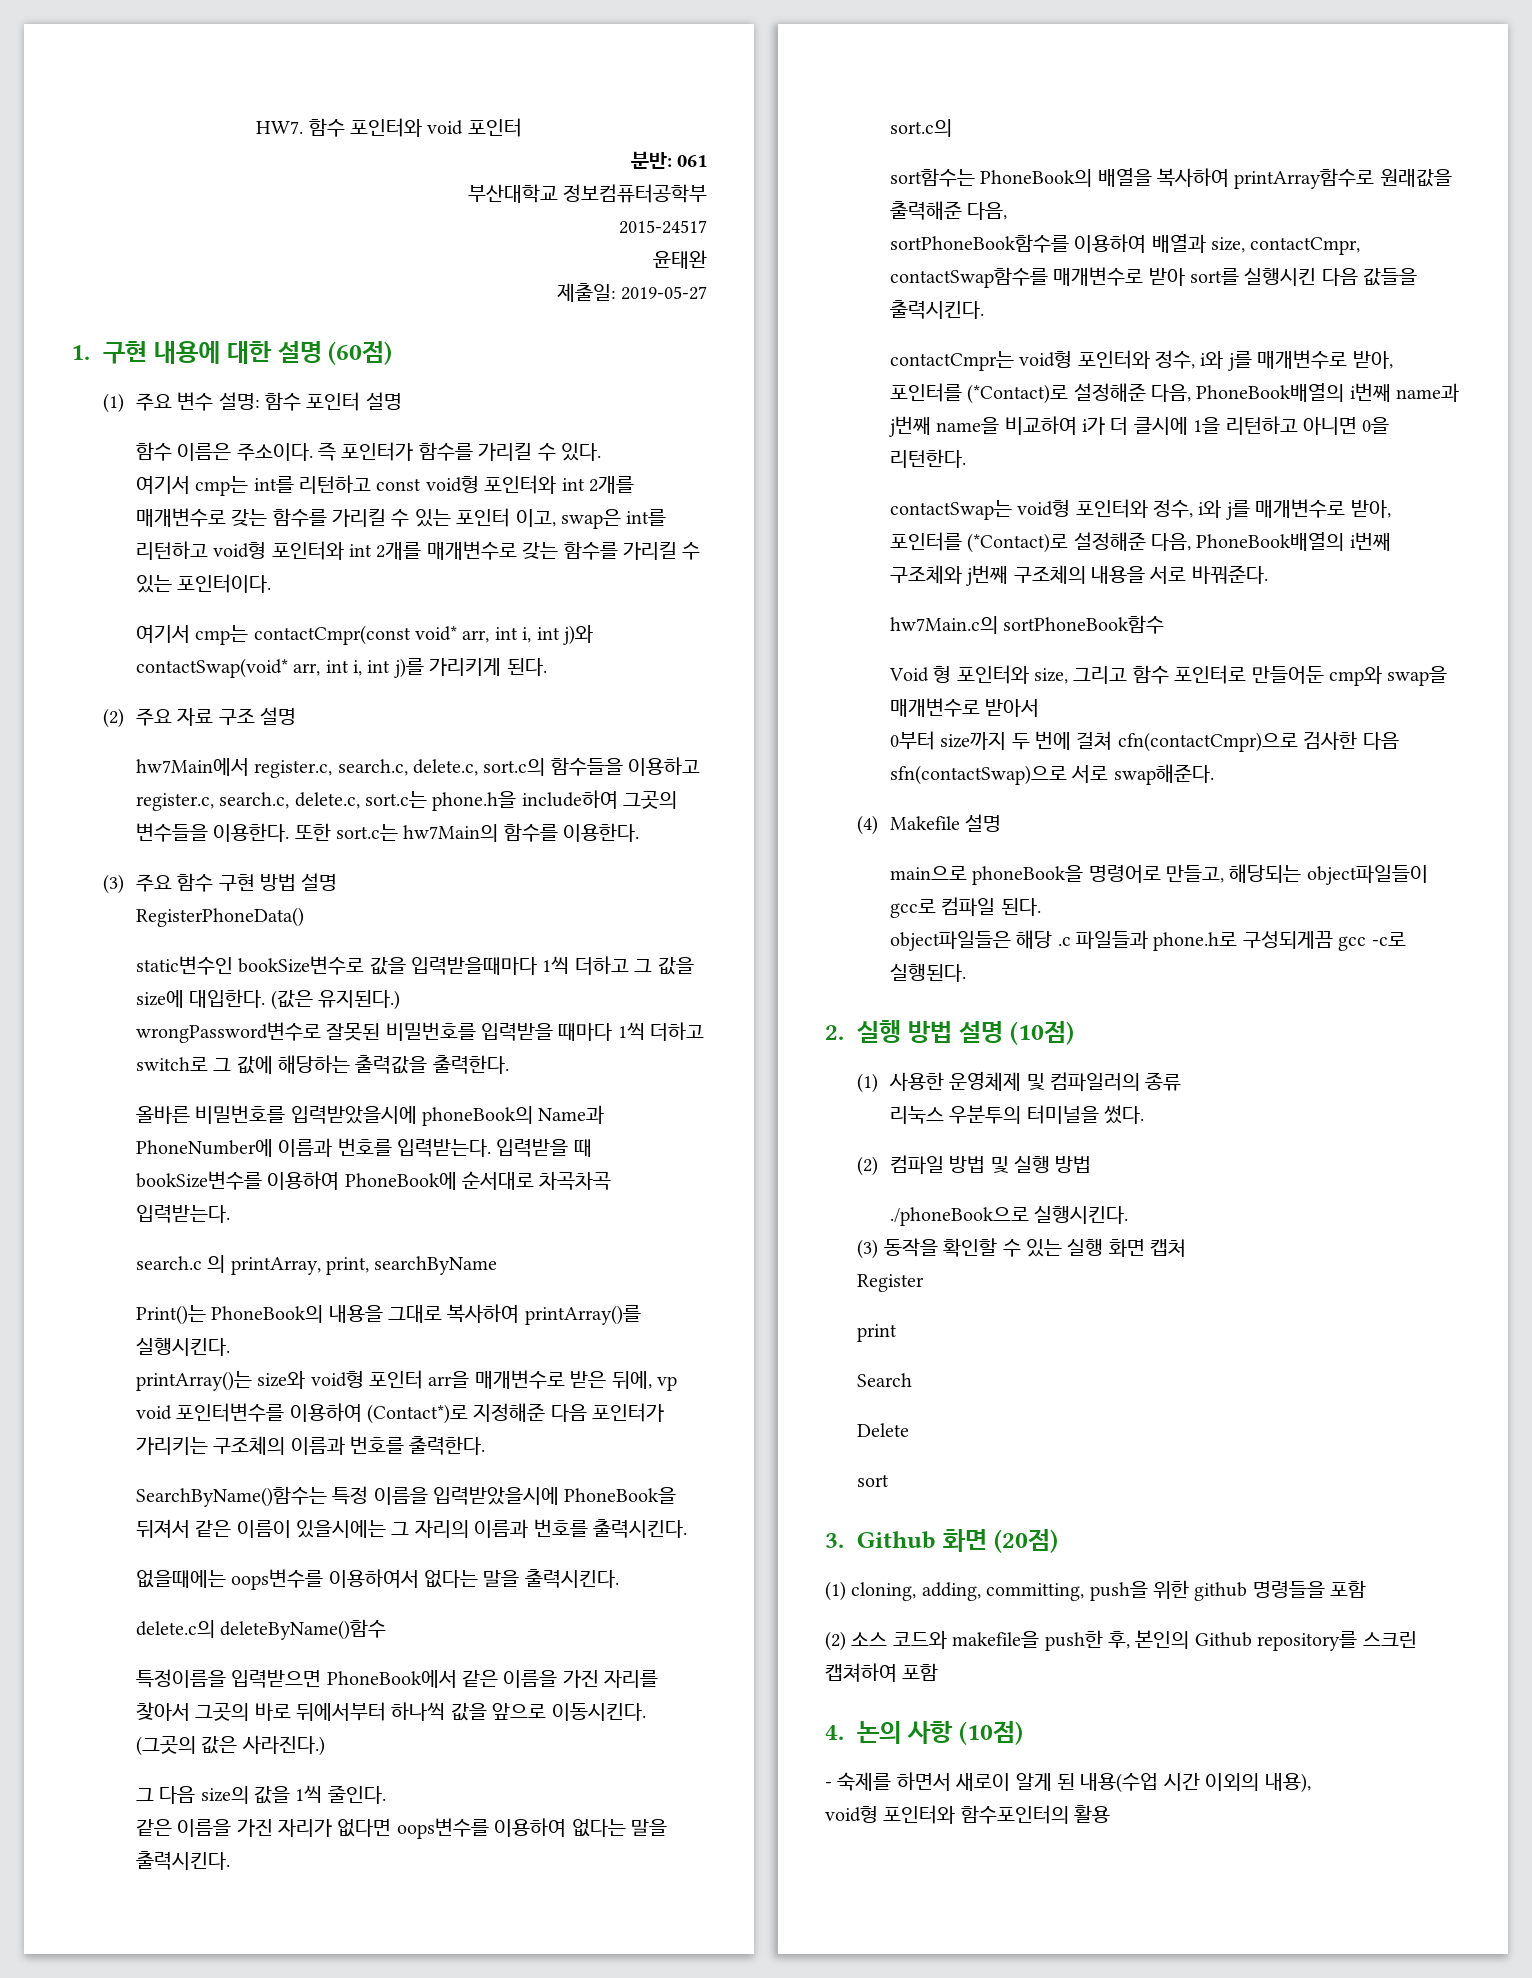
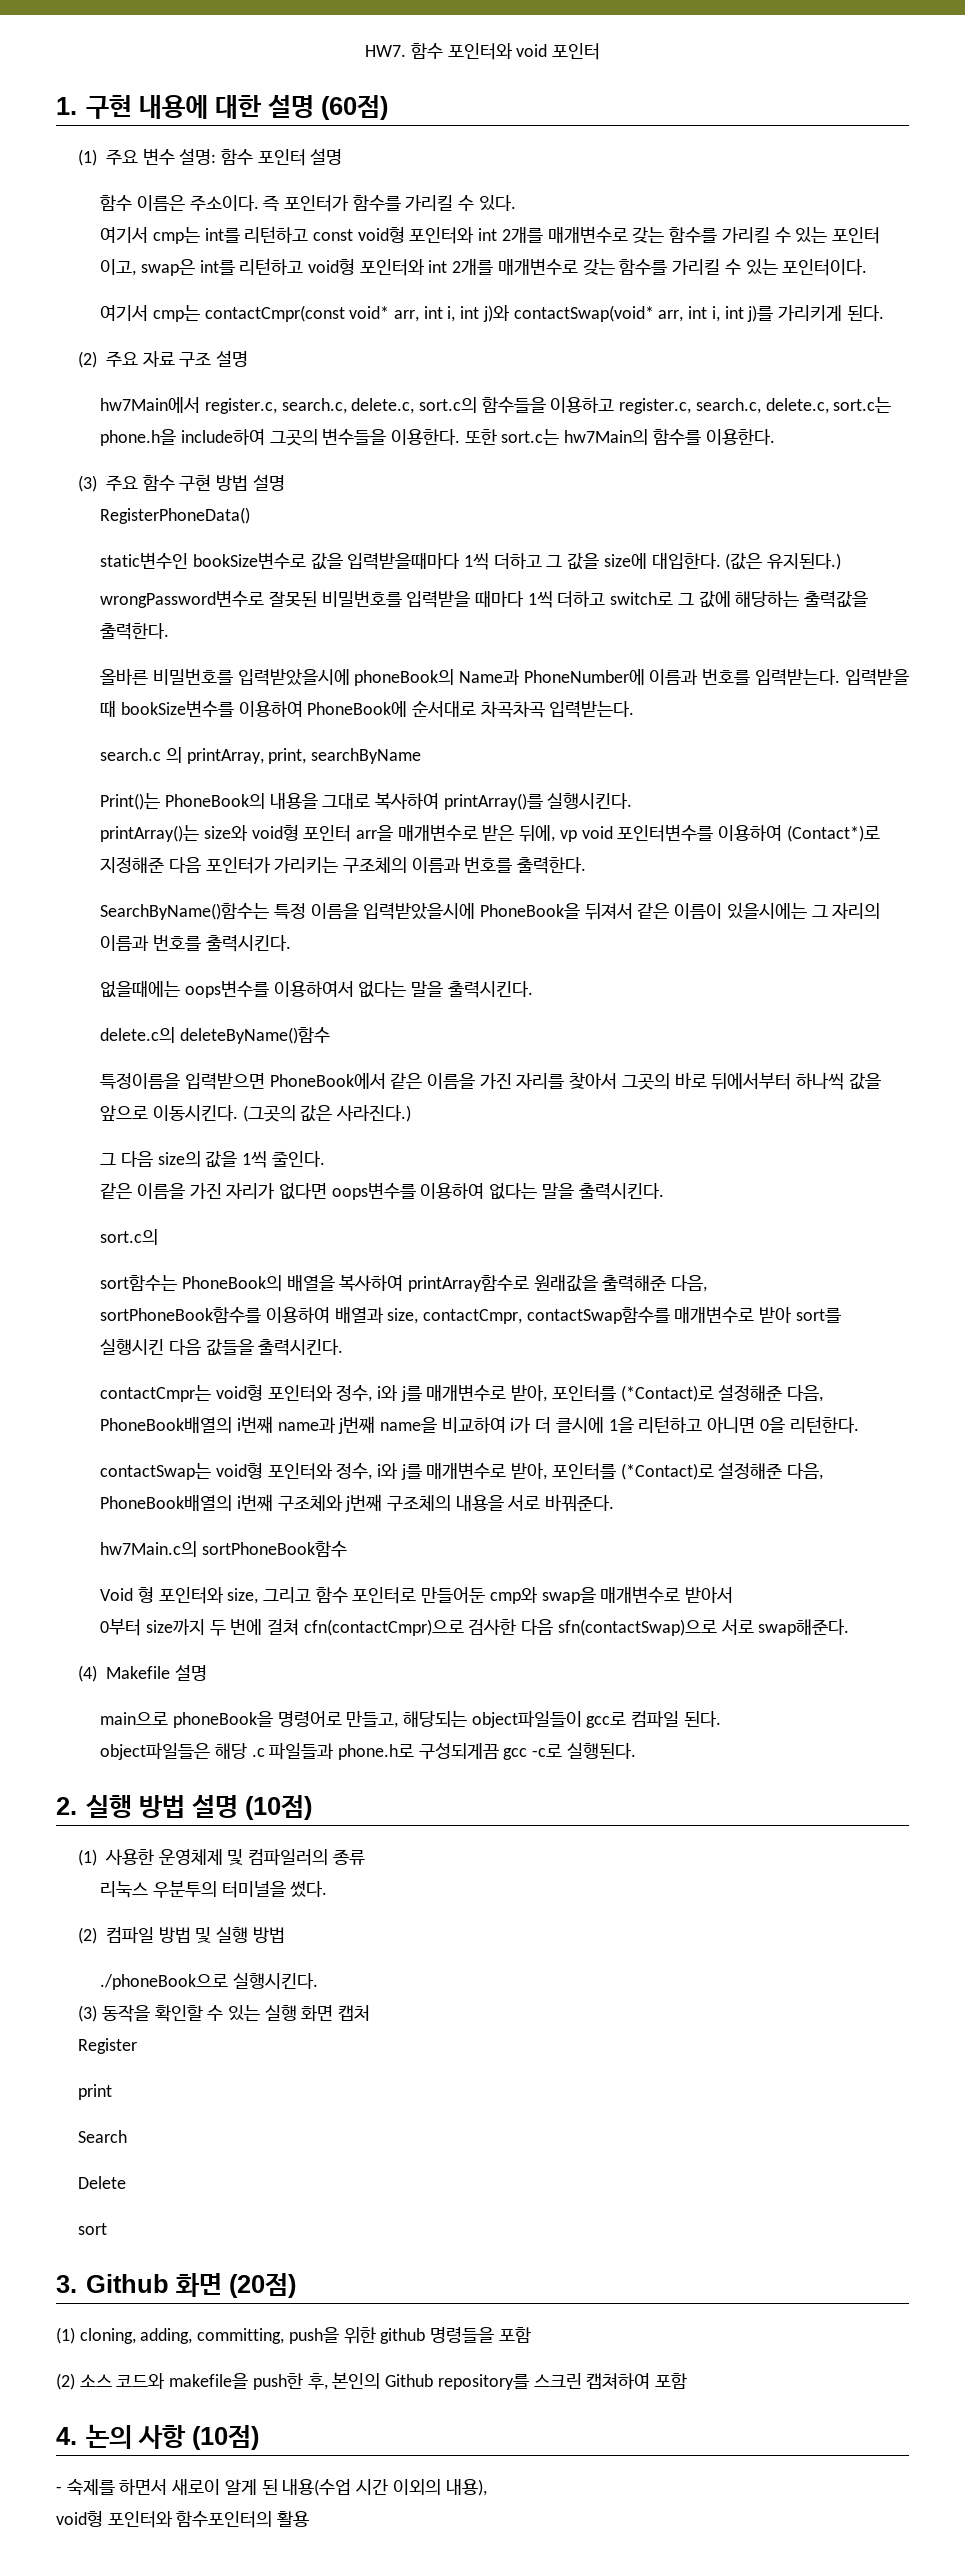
- 분반: 061
- 부산대학교 정보컴퓨터공학부
- 2015-24517
- 윤태완
- 제출일: 2019-05-27

